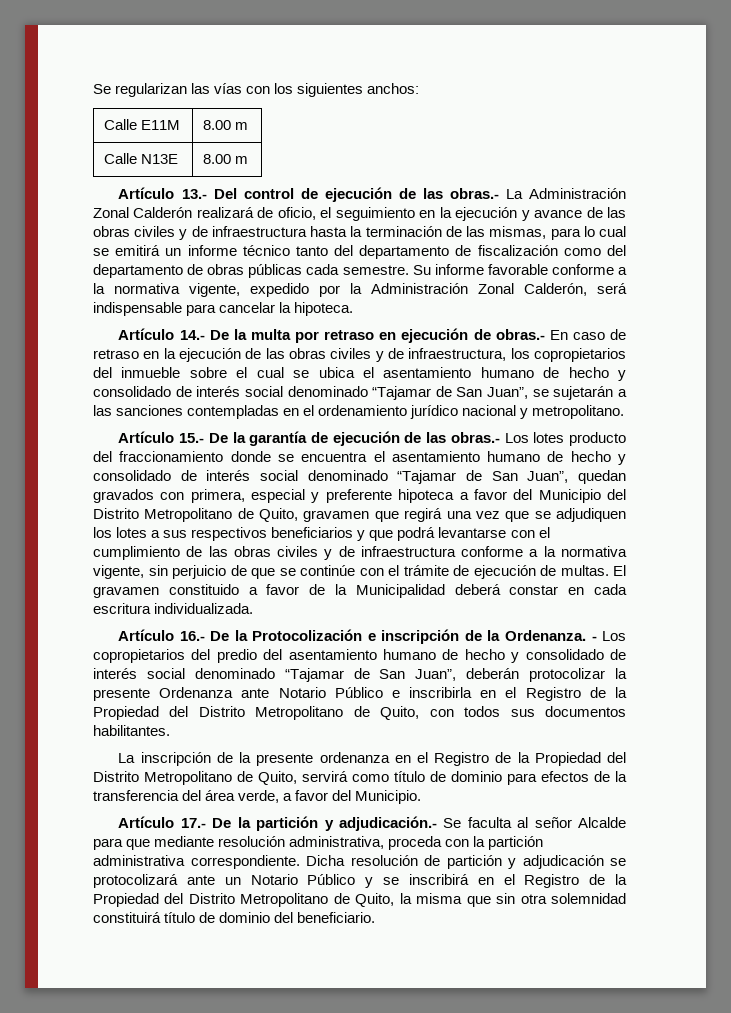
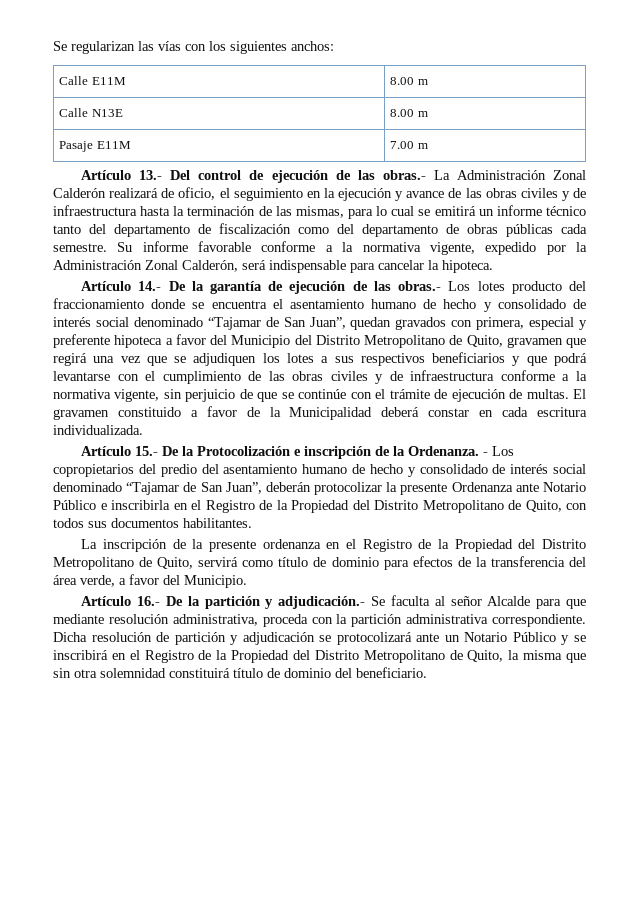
+ Pasaje E11M | 7.00 m
- Artículo 14.- De la multa por retraso en ejecución de obras.- En caso de retraso en la ejecución de las obras civiles y de infraestructura, los copropietarios del inmueble sobre el cual se ubica el asentamiento humano de hecho y consolidado de interés social denominado “Tajamar de San Juan”, se sujetarán a las sanciones contempladas en el ordenamiento jurídico nacional y metropolitano.
- Artículo 15.- De la garantía de ejecución de las obras.- Los lotes producto del fraccionamiento donde se encuentra el asentamiento humano de hecho y consolidado de interés social denominado “Tajamar de San Juan”, quedan gravados con primera, especial y preferente hipoteca a favor del Municipio del Distrito Metropolitano de Quito, gravamen que regirá una vez que se adjudiquen los lotes a sus respectivos beneficiarios y que podrá levantarse con el cumplimiento de las obras civiles y de infraestructura conforme a la normativa vigente, sin perjuicio de que se continúe con el trámite de ejecución de multas.
+ Artículo 14.- De la garantía de ejecución de las obras.- Los lotes producto del fraccionamiento donde se encuentra el asentamiento humano de hecho y consolidado de interés social denominado “Tajamar de San Juan”, quedan gravados con primera, especial y preferente hipoteca a favor del Municipio del Distrito Metropolitano de Quito, gravamen que regirá una vez que se adjudiquen los lotes a sus respectivos beneficiarios y que podrá levantarse con el cumplimiento de las obras civiles y de infraestructura conforme a la normativa vigente, sin perjuicio de que se continúe con el trámite de ejecución de multas.
- Artículo 16.- De la Protocolización e inscripción de la Ordenanza.
+ Artículo 15.- De la Protocolización e inscripción de la Ordenanza.
- Artículo 17.- De la partición y adjudicación.- Se faculta al señor Alcalde para que mediante resolución administrativa, proceda con la partición administrativa correspondiente.
+ Artículo 16.- De la partición y adjudicación.- Se faculta al señor Alcalde para que mediante resolución administrativa, proceda con la partición administrativa correspondiente.

